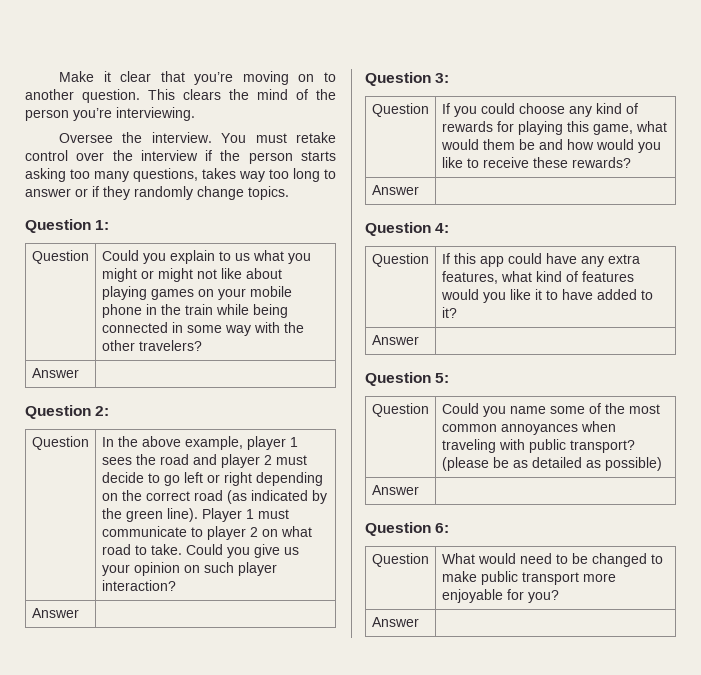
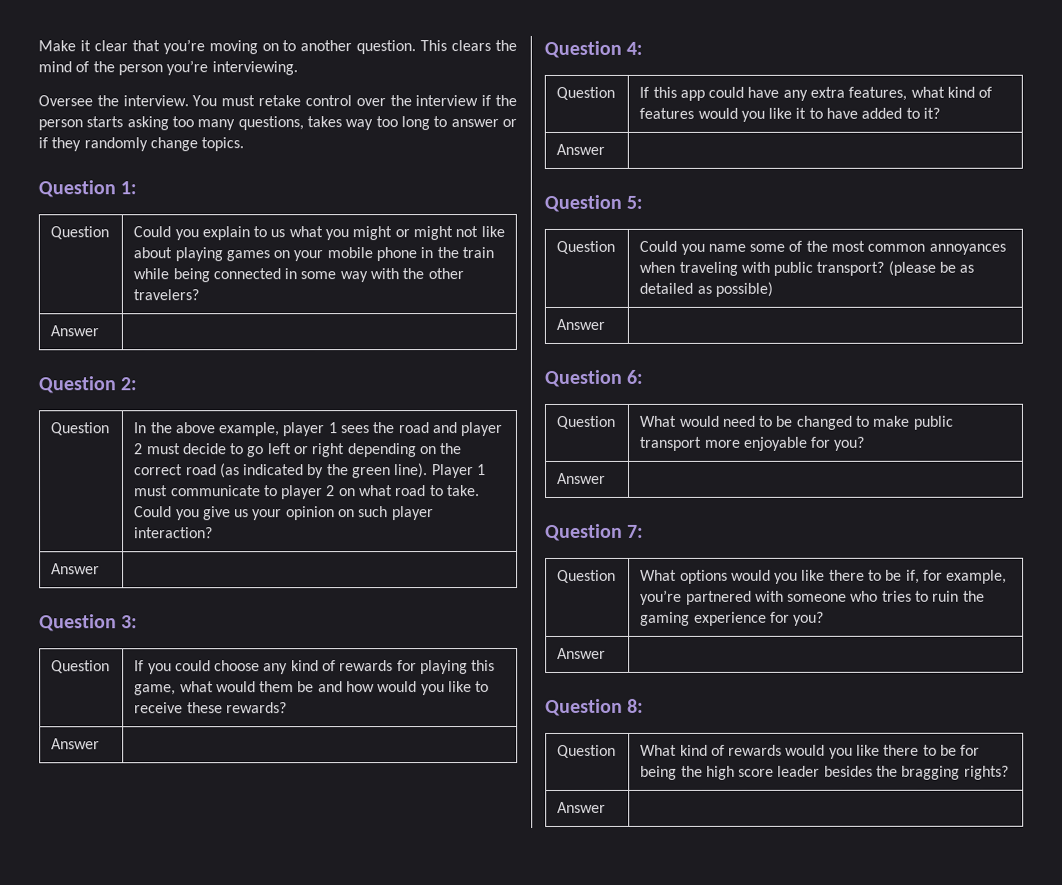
+ Question 7:
+ Question | What options would you like there to be if, for example, you’re partnered with someone who tries to ruin the gaming experience for you?
+ Answer |
+ Question 8:
+ Question | What kind of rewards would you like there to be for being the high score leader besides the bragging rights?
+ Answer |

